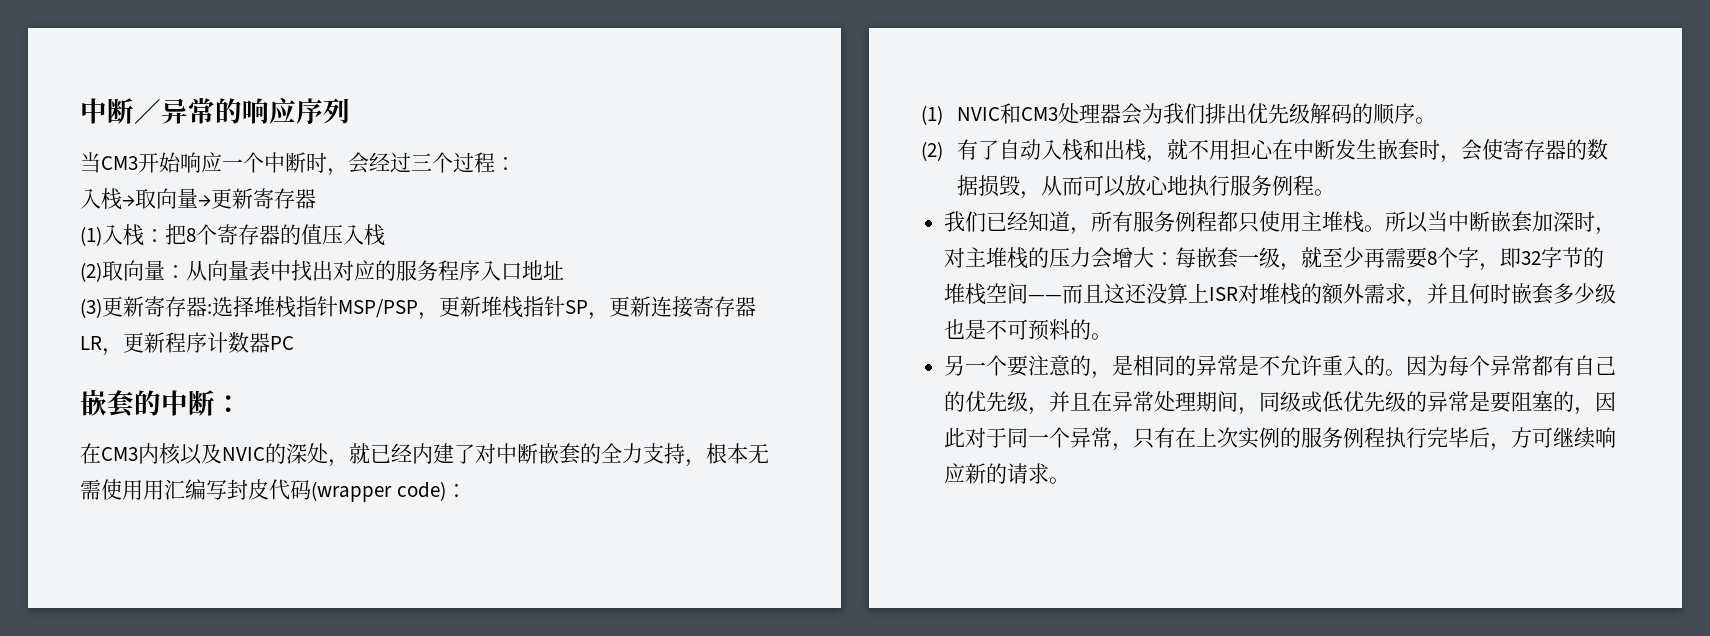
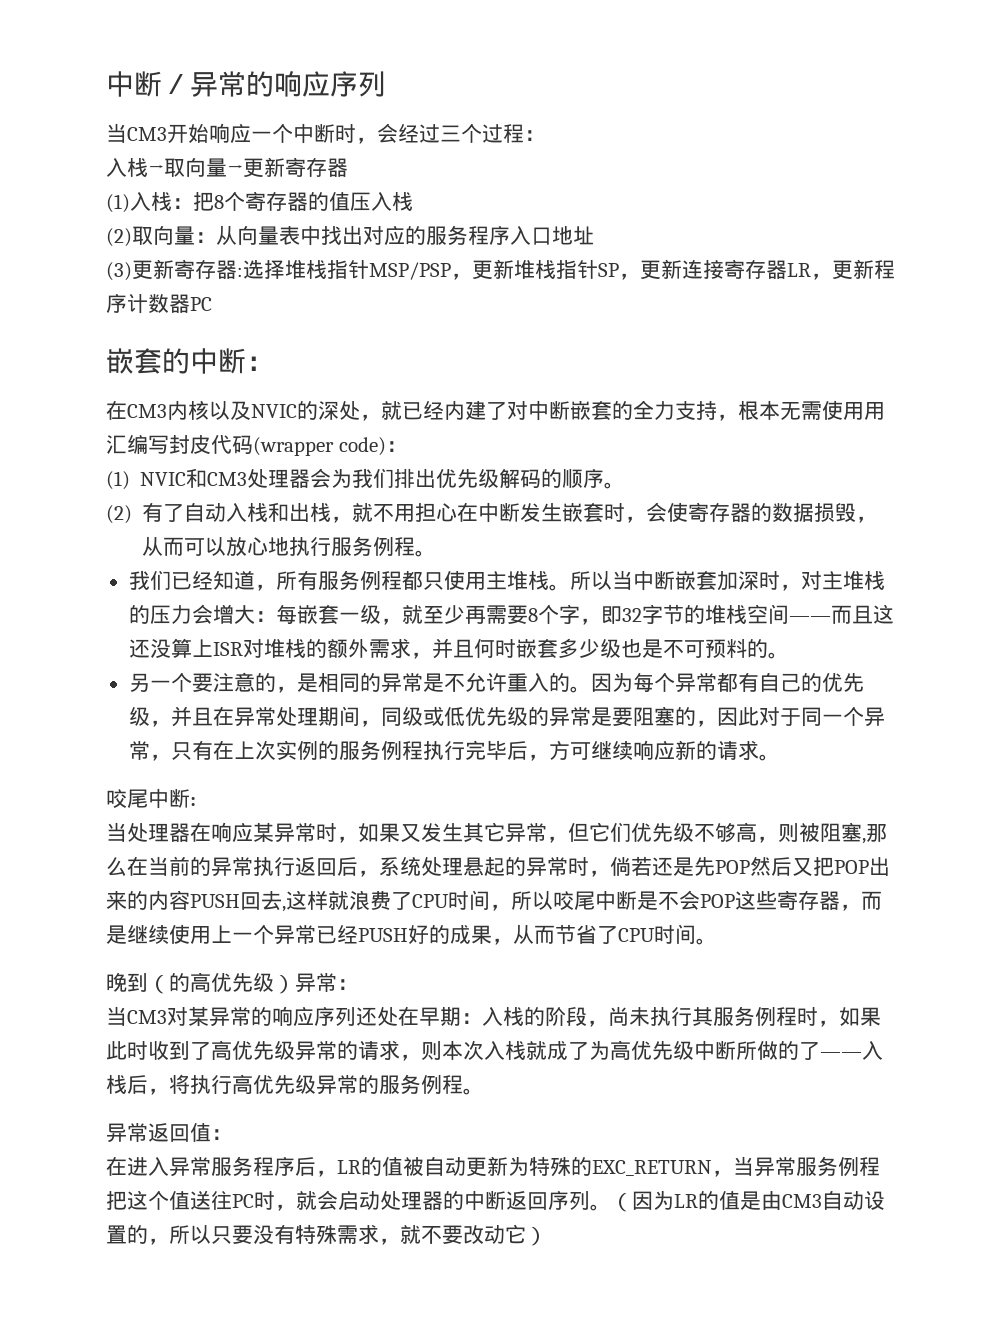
+ 咬尾中断:
+ 当处理器在响应某异常时，如果又发生其它异常，但它们优先级不够高，则被阻塞,那么在当前的异常执行返回后，系统处理悬起的异常时，倘若还是先POP然后又把POP出来的内容PUSH回去,这样就浪费了CPU时间，所以咬尾中断是不会POP这些寄存器，而是继续使用上一个异常已经PUSH好的成果，从而节省了CPU时间。
+ 晚到（的高优先级）异常：
+ 当CM3对某异常的响应序列还处在早期：入栈的阶段，尚未执行其服务例程时，如果此时收到了高优先级异常的请求，则本次入栈就成了为高优先级中断所做的了——入栈后，将执行高优先级异常的服务例程。
+ 异常返回值：
+ 在进入异常服务程序后，LR的值被自动更新为特殊的EXC_RETURN，当异常服务例程把这个值送往PC时，就会启动处理器的中断返回序列。（因为LR的值是由CM3自动设置的，所以只要没有特殊需求，就不要改动它）

